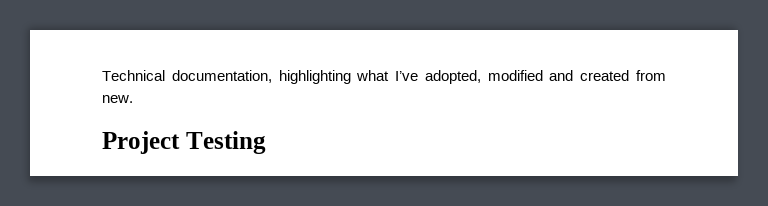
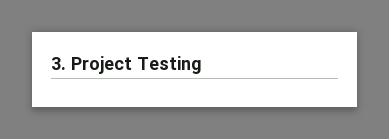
- Technical documentation, highlighting what I’ve adopted, modified and created from new.
- Project Testing
+ 3. Project Testing

